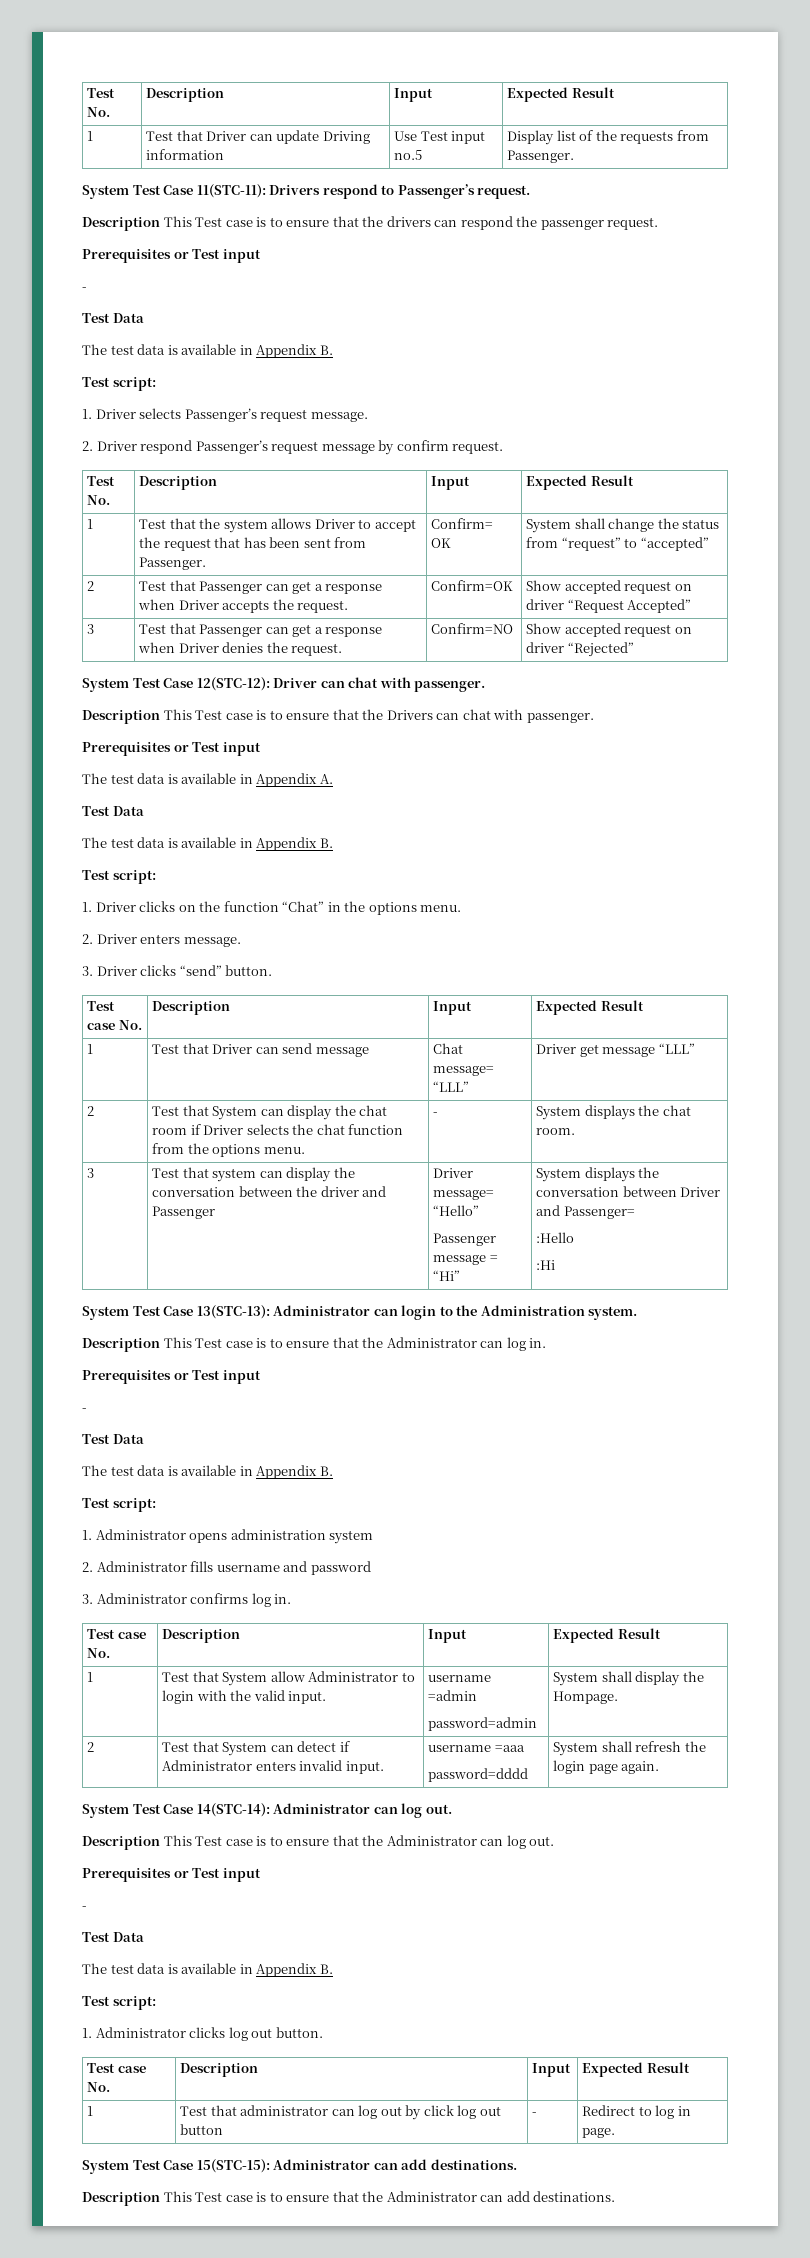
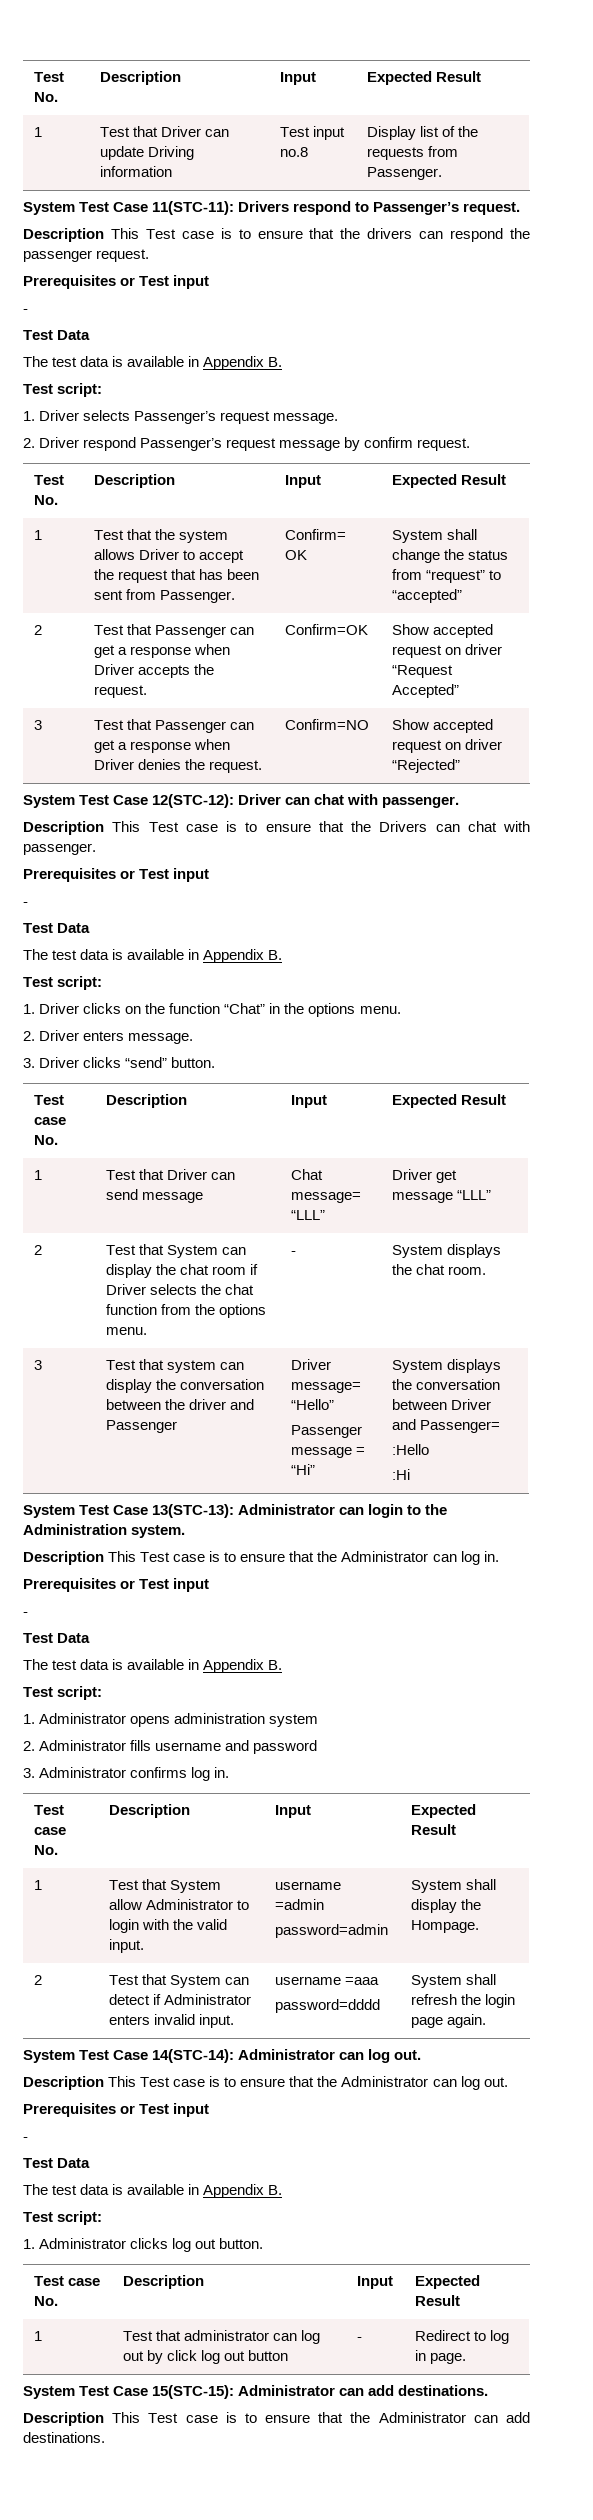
- 1 | Test that Driver can update Driving information | Use Test input no.5 | Display list of the requests from Passenger.
+ 1 | Test that Driver can update Driving information | Test input no.8 | Display list of the requests from Passenger.
  Description This Test case is to ensure that the Drivers can chat with passenger.
  Prerequisites or Test input
- The test data is available in Appendix A.
+ -

